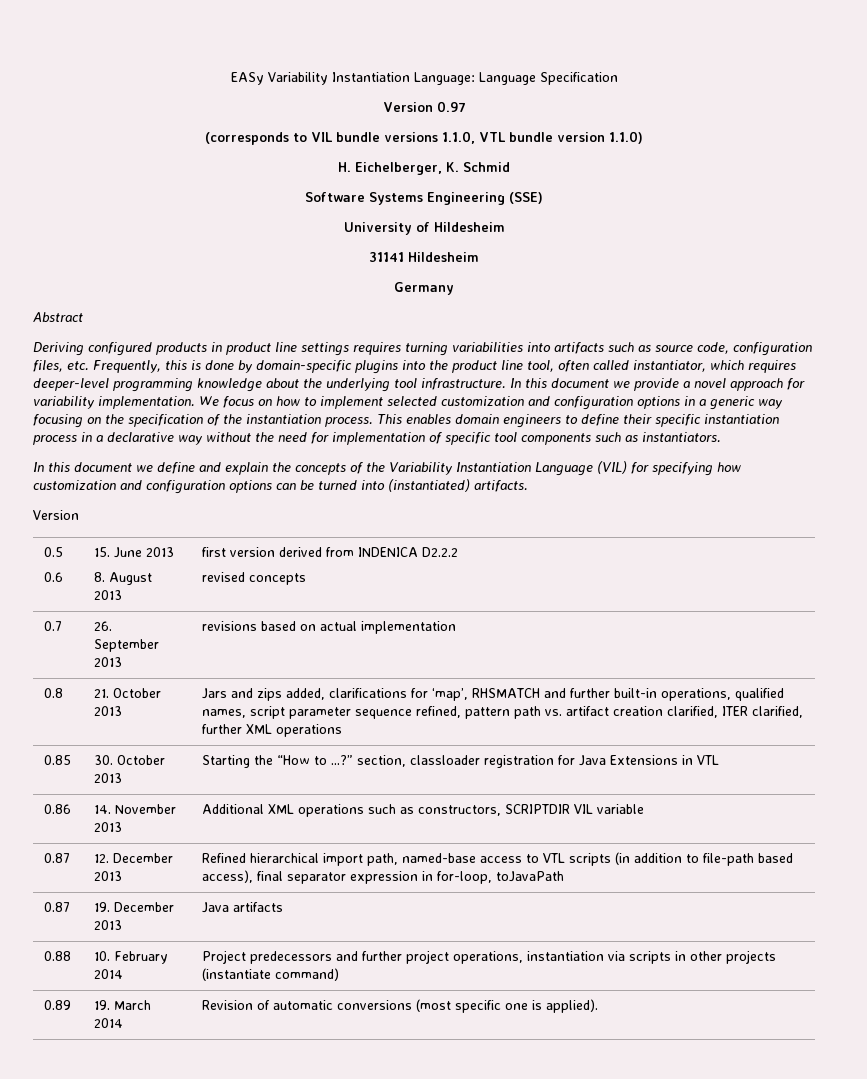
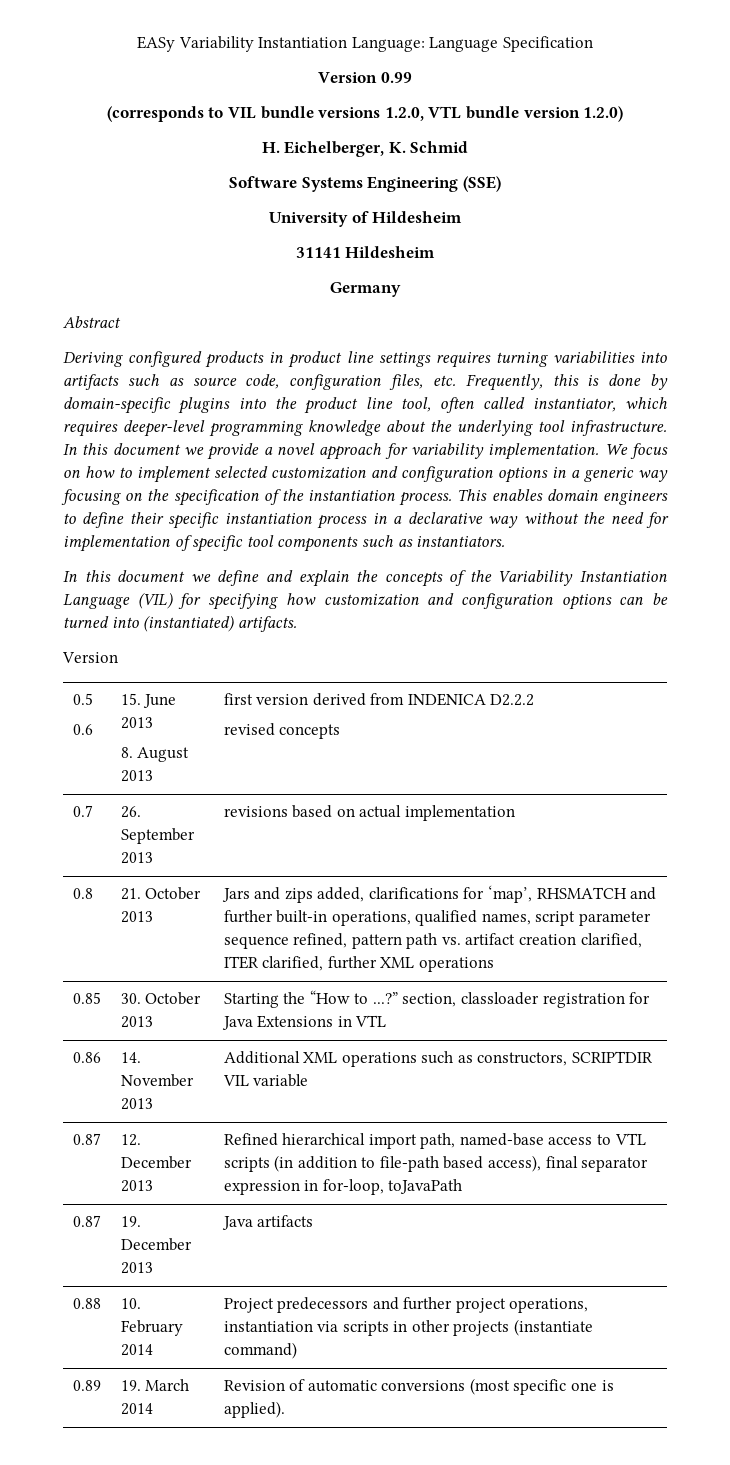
- Version 0.97
+ Version 0.99
- (corresponds to VIL bundle versions 1.1.0, VTL bundle version 1.1.0)
+ (corresponds to VIL bundle versions 1.2.0, VTL bundle version 1.2.0)

